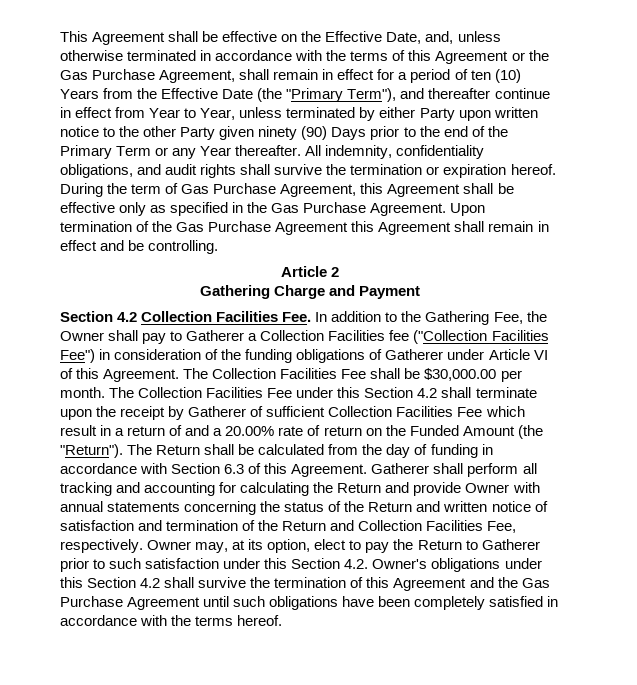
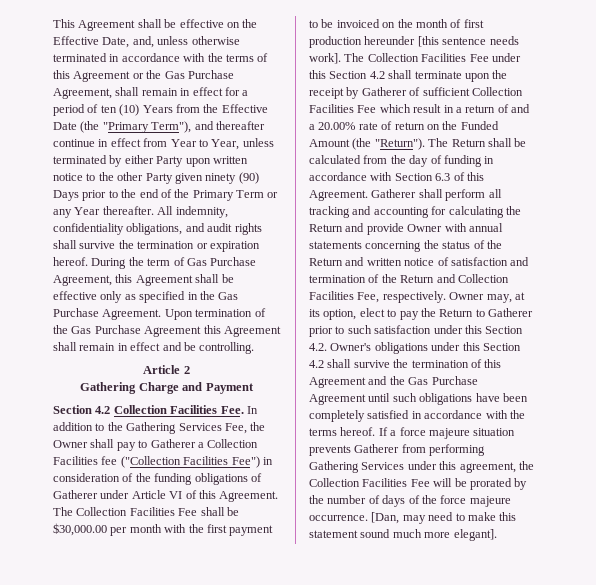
- Section 4.2 Collection Facilities Fee. In addition to the Gathering Fee, the Owner shall pay to Gatherer a Collection Facilities fee ("Collection Facilities Fee") in consideration of the funding obligations of Gatherer under Article VI of this Agreement.
+ Section 4.2 Collection Facilities Fee. In addition to the Gathering Services Fee, the Owner shall pay to Gatherer a Collection Facilities fee ("Collection Facilities Fee") in consideration of the funding obligations of Gatherer under Article VI of this Agreement.
- The Collection Facilities Fee shall be $30,000.00 per month.
+ The Collection Facilities Fee shall be $30,000.00 per month with the first payment to be invoiced on the month of first production hereunder [this sentence needs work].
+ If a force majeure situation prevents Gatherer from performing Gathering Services under this agreement, the Collection Facilities Fee will be prorated by the number of days of the force majeure occurrence. [Dan, may need to make this statement sound much more elegant].

